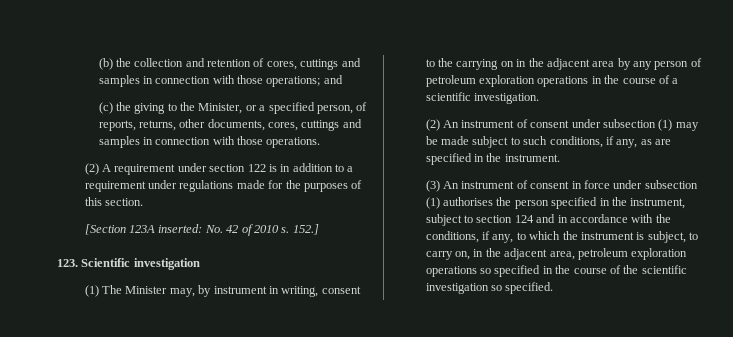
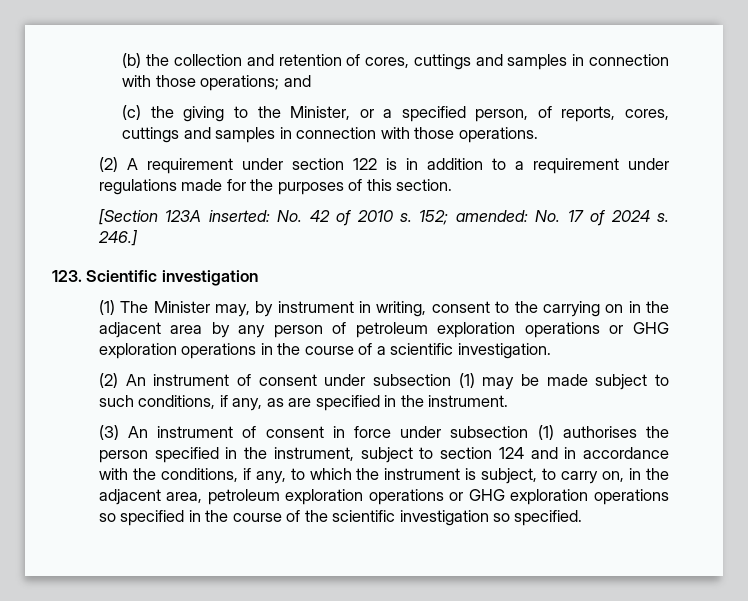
- (c) the giving to the Minister, or a specified person, of reports, returns, other documents, cores, cuttings and samples in connection with those operations.
+ (c) the giving to the Minister, or a specified person, of reports, cores, cuttings and samples in connection with those operations.
- 152.]
+ 152; amended: No. 17 of 2024 s. 246.]
- (1) The Minister may, by instrument in writing, consent to the carrying on in the adjacent area by any person of petroleum exploration operations in the course of a scientific investigation.
+ (1) The Minister may, by instrument in writing, consent to the carrying on in the adjacent area by any person of petroleum exploration operations or GHG exploration operations in the course of a scientific investigation.
- (3) An instrument of consent in force under subsection (1) authorises the person specified in the instrument, subject to section 124 and in accordance with the conditions, if any, to which the instrument is subject, to carry on, in the adjacent area, petroleum exploration operations so specified in the course of the scientific investigation so specified.
+ (3) An instrument of consent in force under subsection (1) authorises the person specified in the instrument, subject to section 124 and in accordance with the conditions, if any, to which the instrument is subject, to carry on, in the adjacent area, petroleum exploration operations or GHG exploration operations so specified in the course of the scientific investigation so specified.

